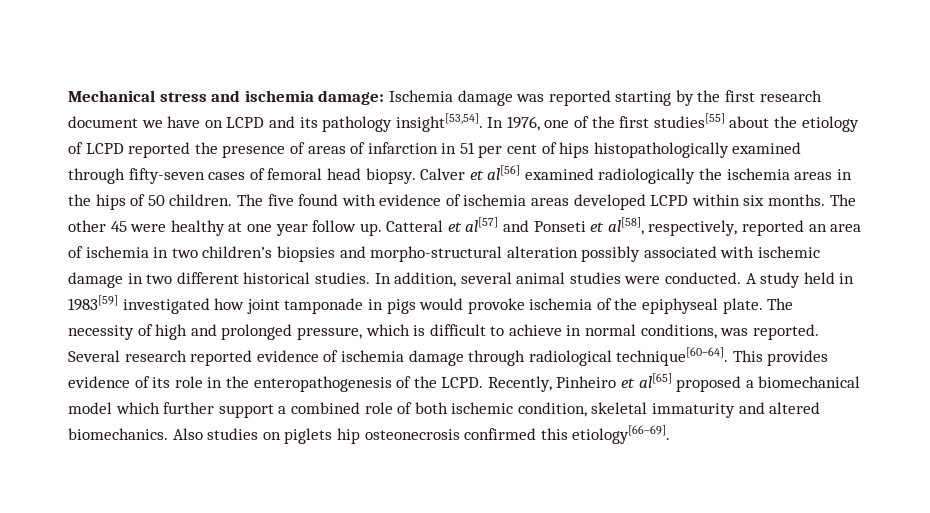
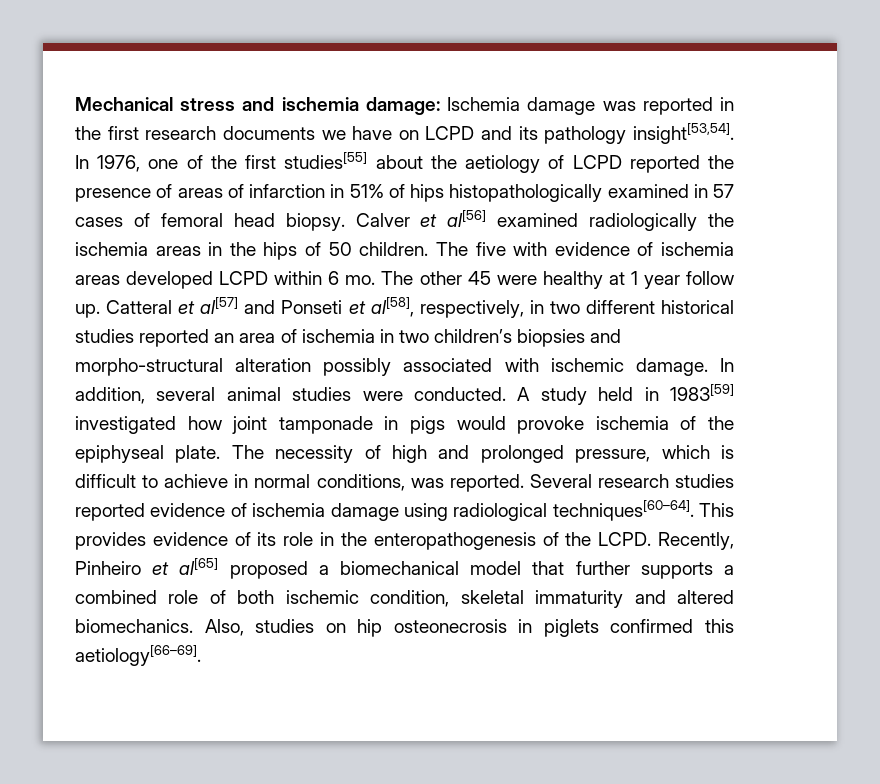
- Mechanical stress and ischemia damage: Ischemia damage was reported starting by the first research document we have on LCPD and its pathology insight[53,54].
+ Mechanical stress and ischemia damage: Ischemia damage was reported in the first research documents we have on LCPD and its pathology insight[53,54].
- In 1976, one of the first studies[55] about the etiology of LCPD reported the presence of areas of infarction in 51 per cent of hips histopathologically examined through fifty-seven cases of femoral head biopsy.
+ In 1976, one of the first studies[55] about the aetiology of LCPD reported the presence of areas of infarction in 51% of hips histopathologically examined in 57 cases of femoral head biopsy.
- The five found with evidence of ischemia areas developed LCPD within six months.
+ The five with evidence of ischemia areas developed LCPD within 6 mo.
- The other 45 were healthy at one year follow up.
+ The other 45 were healthy at 1 year follow up.
- Catteral et al[57] and Ponseti et al[58], respectively, reported an area of ischemia in two children’s biopsies and morpho-structural alteration possibly associated with ischemic damage in two different historical studies.
+ Catteral et al[57] and Ponseti et al[58], respectively, in two different historical studies reported an area of ischemia in two children’s biopsies and morpho-structural alteration possibly associated with ischemic damage.
- Several research reported evidence of ischemia damage through radiological technique[60–64].
+ Several research studies reported evidence of ischemia damage using radiological techniques[60–64].
- Recently, Pinheiro et al[65] proposed a biomechanical model which further support a combined role of both ischemic condition, skeletal immaturity and altered biomechanics.
+ Recently, Pinheiro et al[65] proposed a biomechanical model that further supports a combined role of both ischemic condition, skeletal immaturity and altered biomechanics.
- Also studies on piglets hip osteonecrosis confirmed this etiology[66–69].
+ Also, studies on hip osteonecrosis in piglets confirmed this aetiology[66–69].

